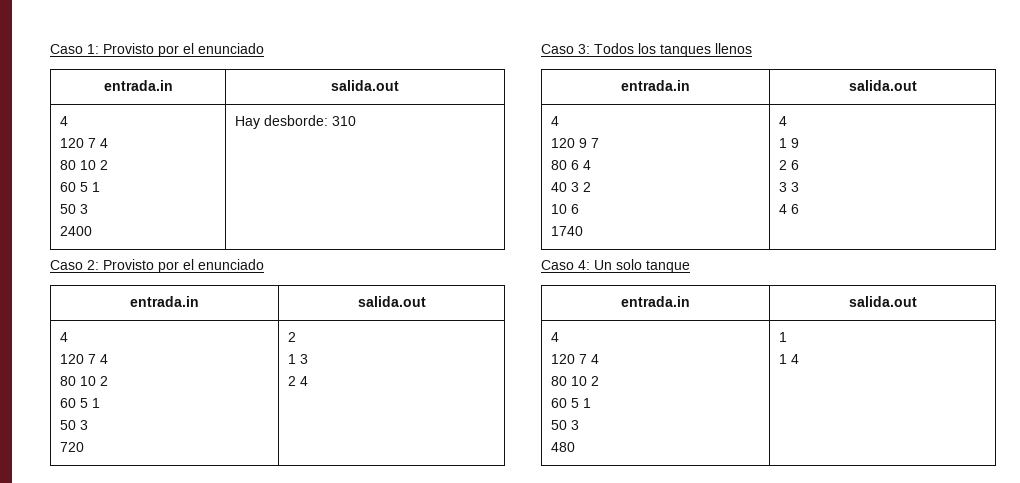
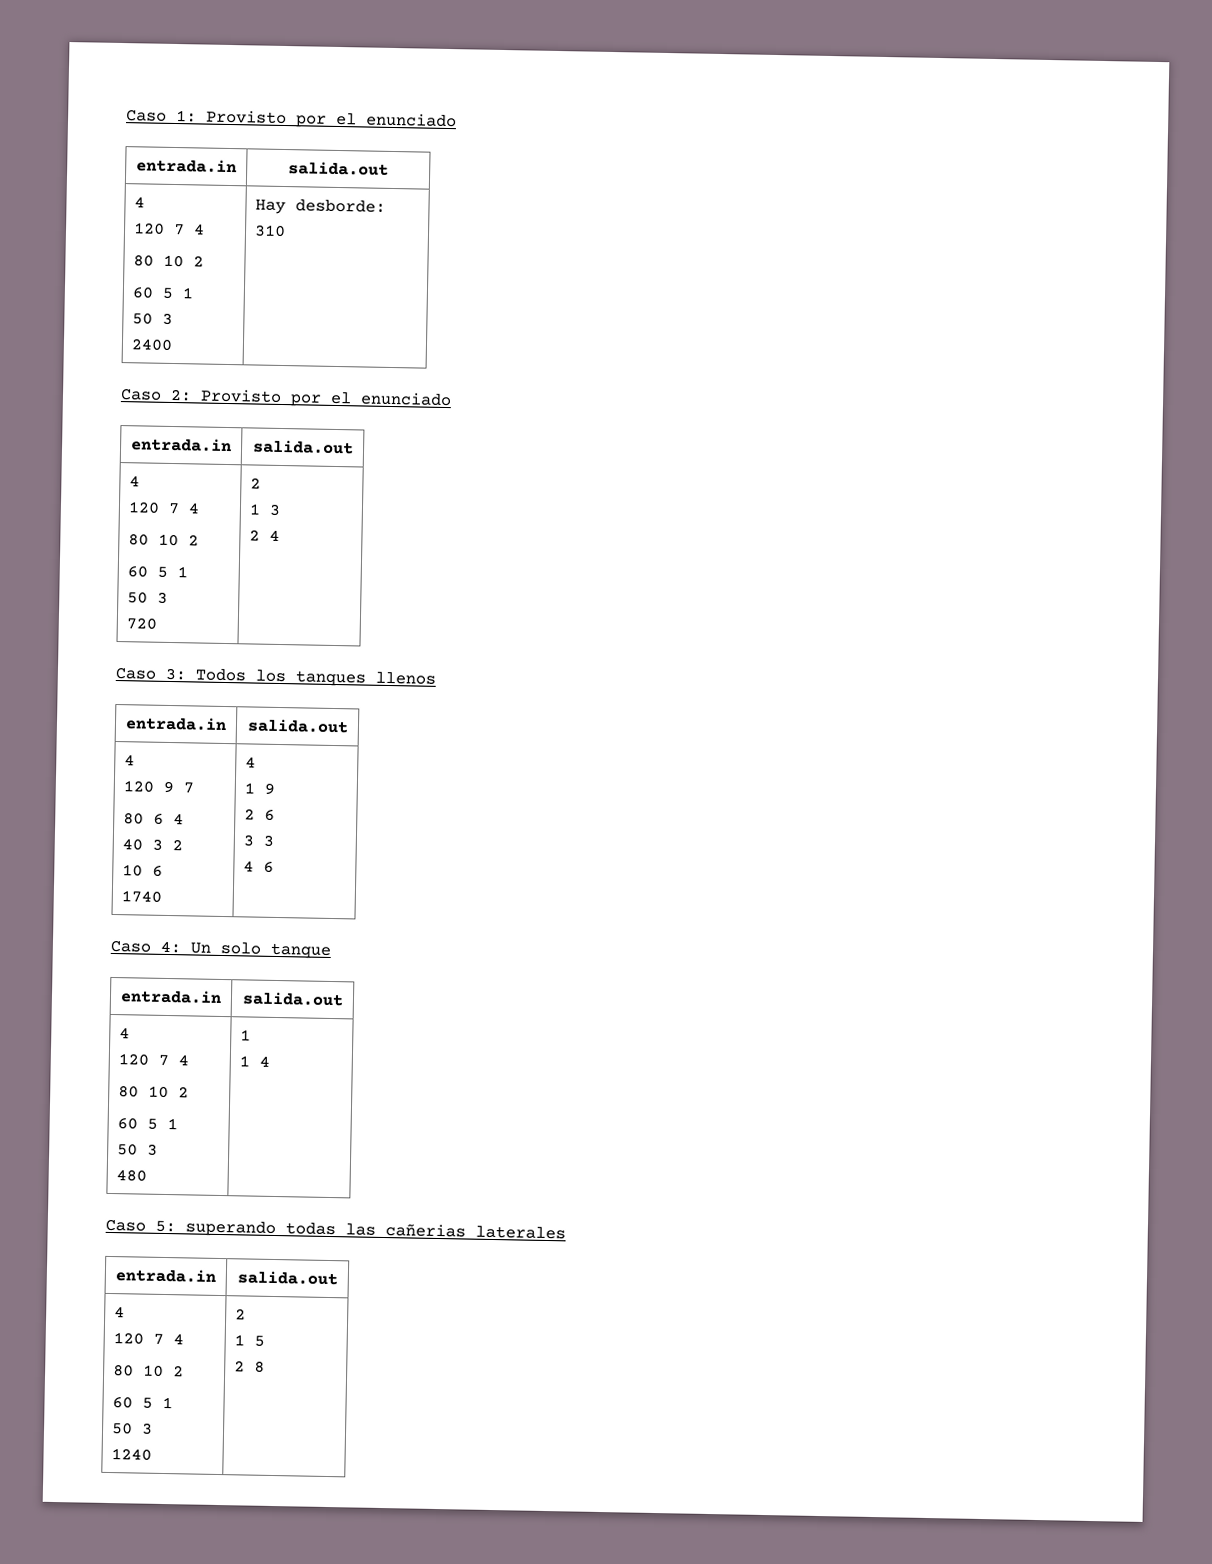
+ Caso 5: superando todas las cañerias laterales
+ entrada.in | salida.out
+ 4
+ 120 7 4
+ 80 10 2
+ 60 5 1
+ 50 3
+ 1240 | 2
+ 1 5
+ 2 8

